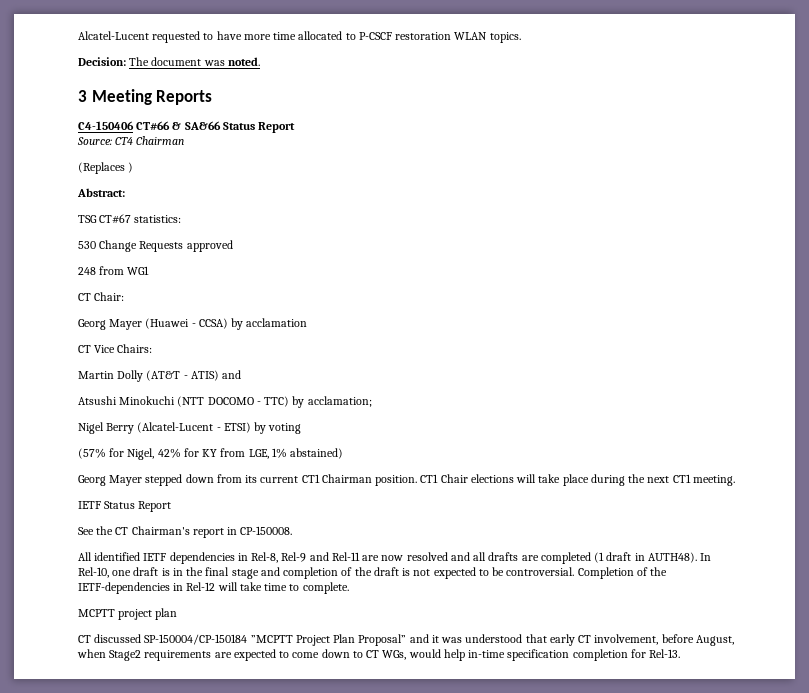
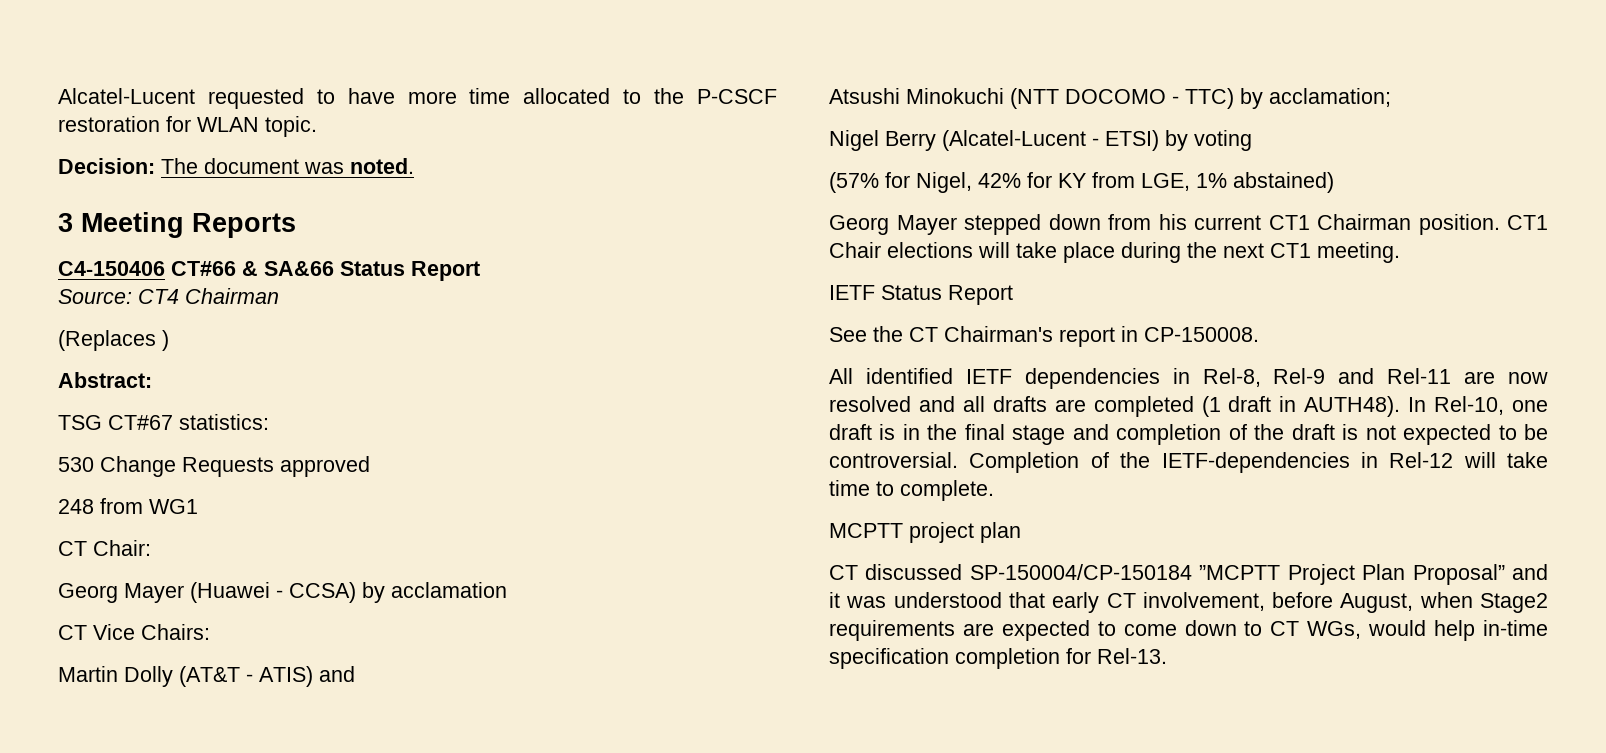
- Alcatel-Lucent requested to have more time allocated to P-CSCF restoration WLAN topics.
+ Alcatel-Lucent requested to have more time allocated to the P-CSCF restoration for WLAN topic.
- Georg Mayer stepped down from its current CT1 Chairman position.
+ Georg Mayer stepped down from his current CT1 Chairman position.

